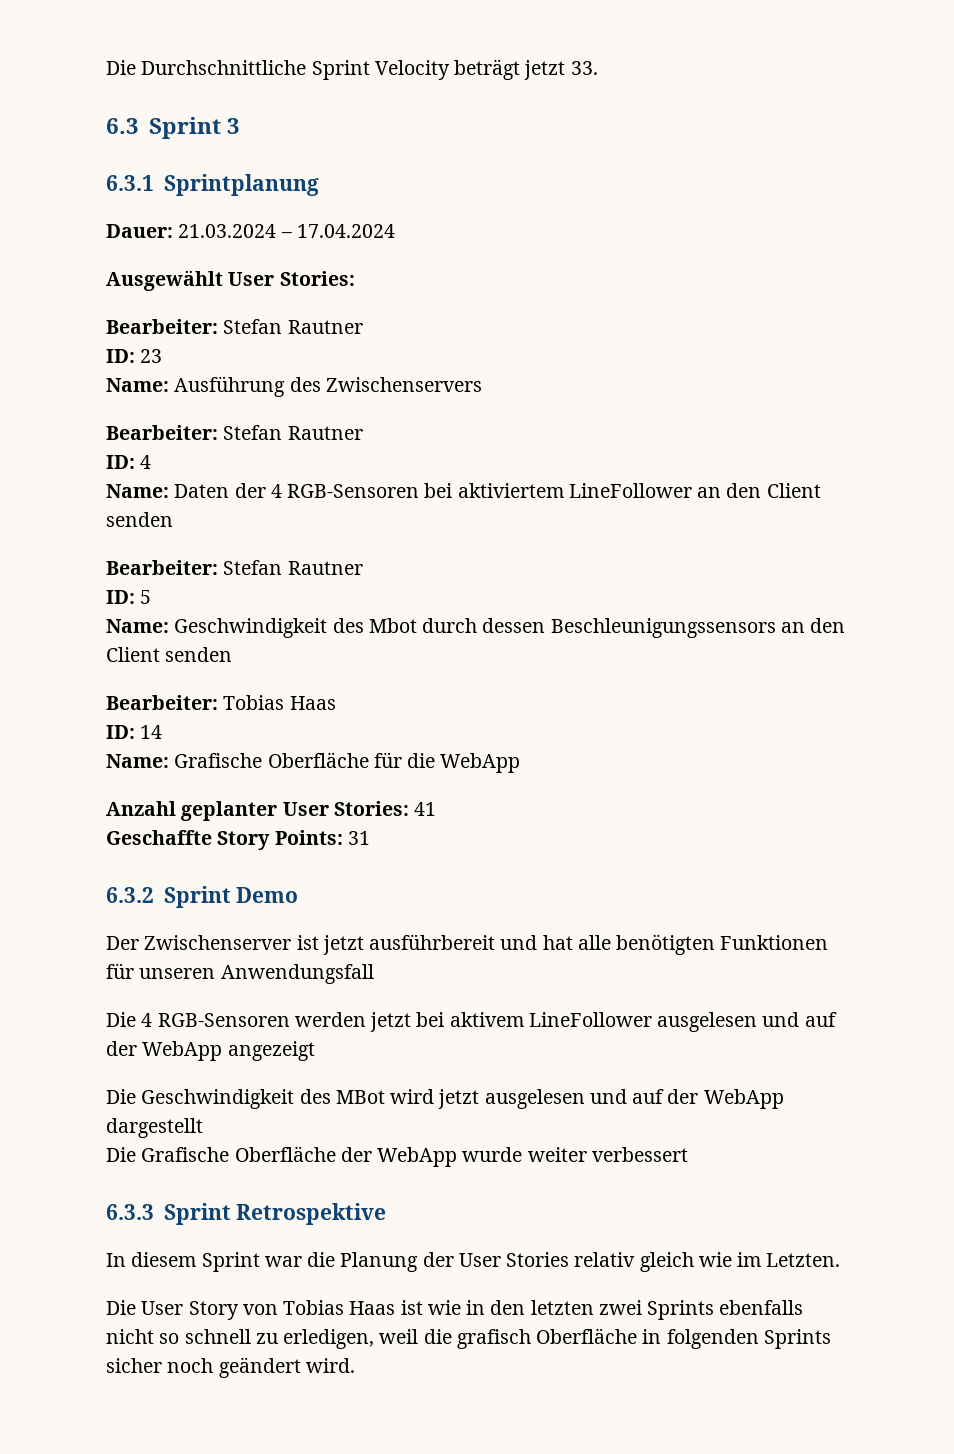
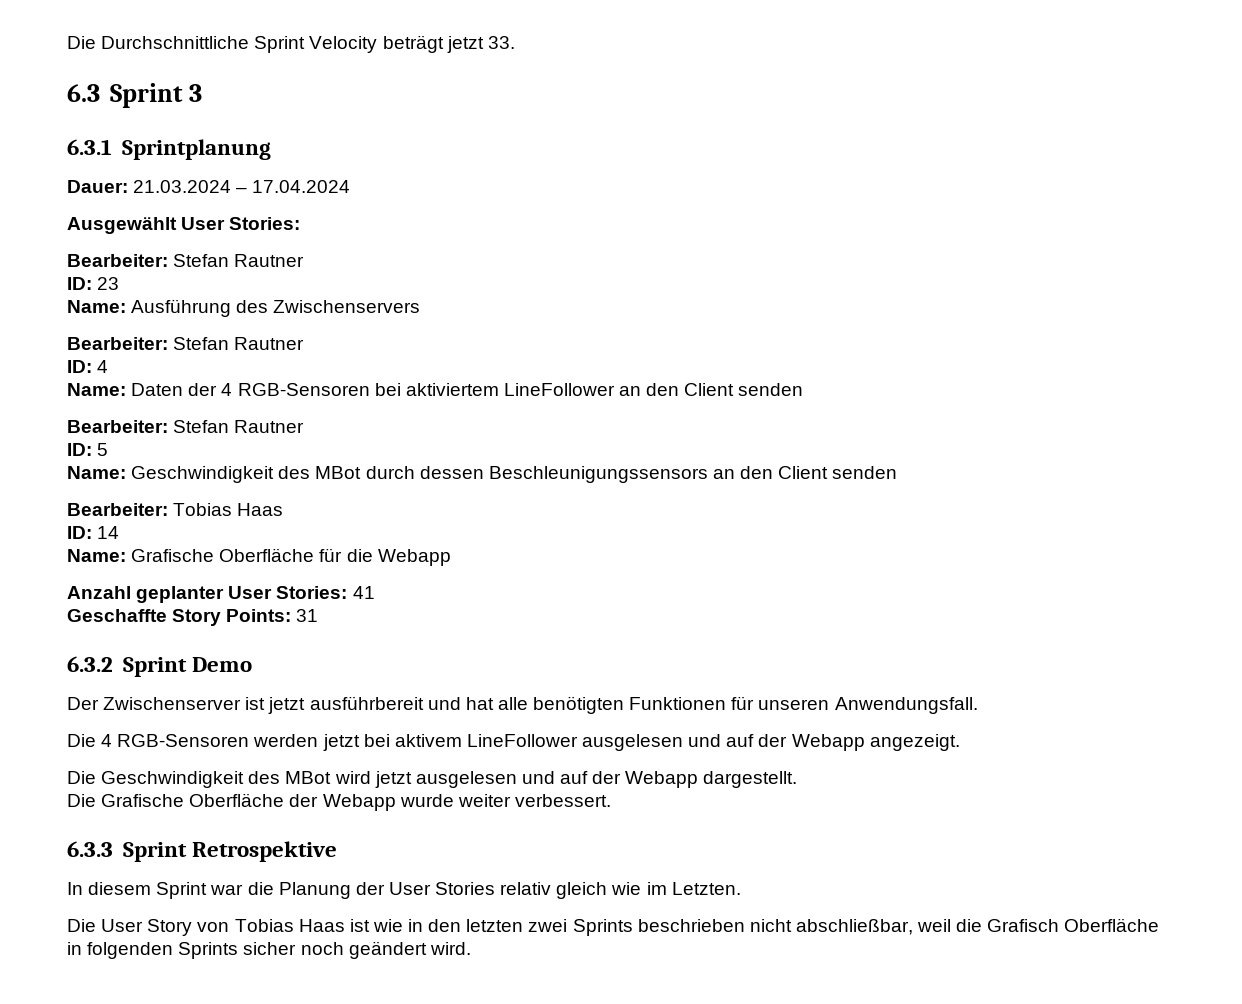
- Name: Geschwindigkeit des Mbot durch dessen Beschleunigungssensors an den Client senden
+ Name: Geschwindigkeit des MBot durch dessen Beschleunigungssensors an den Client senden
- Name: Grafische Oberfläche für die WebApp
+ Name: Grafische Oberfläche für die Webapp
- Der Zwischenserver ist jetzt ausführbereit und hat alle benötigten Funktionen für unseren Anwendungsfall
+ Der Zwischenserver ist jetzt ausführbereit und hat alle benötigten Funktionen für unseren Anwendungsfall.
- Die 4 RGB-Sensoren werden jetzt bei aktivem LineFollower ausgelesen und auf der WebApp angezeigt
+ Die 4 RGB-Sensoren werden jetzt bei aktivem LineFollower ausgelesen und auf der Webapp angezeigt.
- Die Geschwindigkeit des MBot wird jetzt ausgelesen und auf der WebApp dargestellt
+ Die Geschwindigkeit des MBot wird jetzt ausgelesen und auf der Webapp dargestellt.
- Die Grafische Oberfläche der WebApp wurde weiter verbessert
+ Die Grafische Oberfläche der Webapp wurde weiter verbessert.
- Die User Story von Tobias Haas ist wie in den letzten zwei Sprints ebenfalls nicht so schnell zu erledigen, weil die grafisch Oberfläche in folgenden Sprints sicher noch geändert wird.
+ Die User Story von Tobias Haas ist wie in den letzten zwei Sprints beschrieben nicht abschließbar, weil die Grafisch Oberfläche in folgenden Sprints sicher noch geändert wird.

